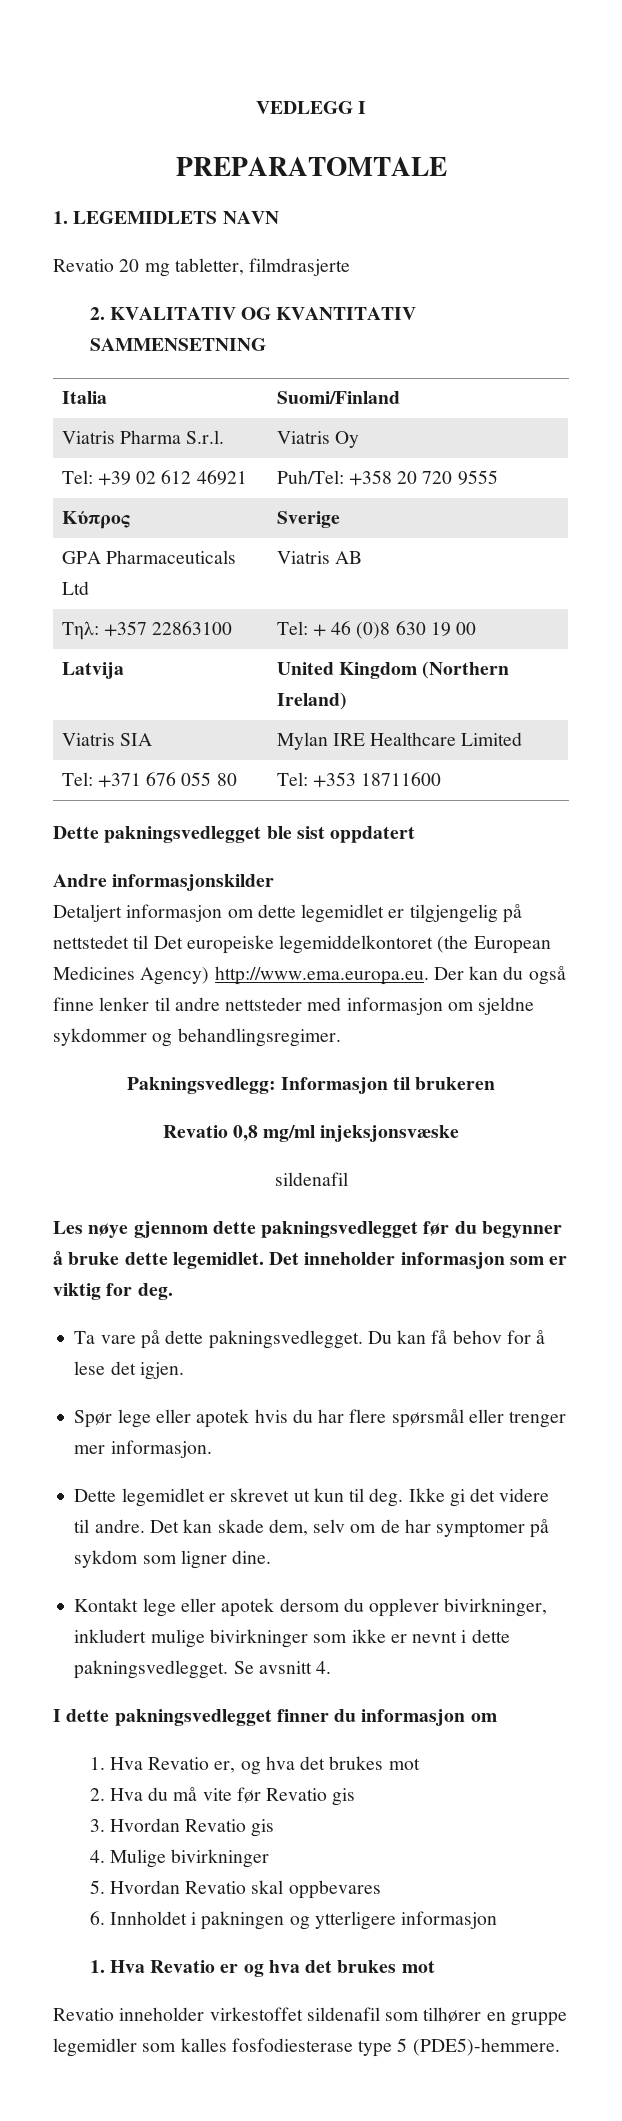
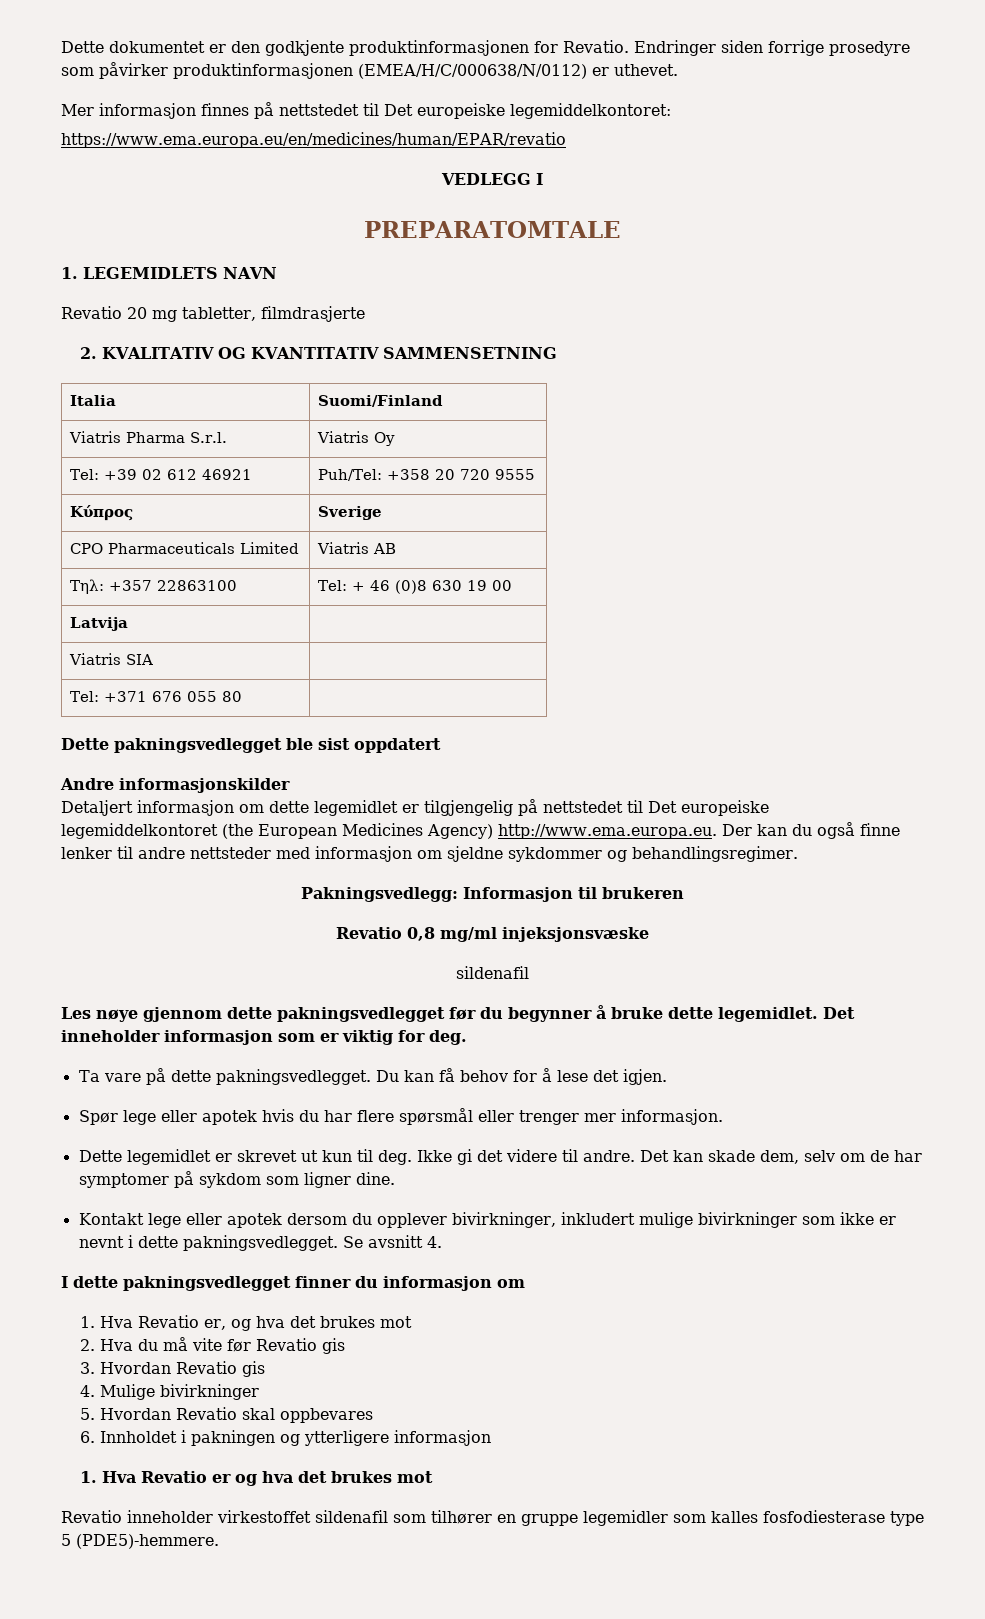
+ Dette dokumentet er den godkjente produktinformasjonen for Revatio. Endringer siden forrige prosedyre som påvirker produktinformasjonen (EMEA/H/C/000638/N/0112) er uthevet.
+ Mer informasjon finnes på nettstedet til Det europeiske legemiddelkontoret:
+ https://www.ema.europa.eu/en/medicines/human/EPAR/revatio
- GPA Pharmaceuticals Ltd | Viatris AB
+ CPO Pharmaceuticals Limited | Viatris AB
- Latvija | United Kingdom (Northern Ireland)
- Viatris SIA | Mylan IRE Healthcare Limited
+ Latvija |
+ Viatris SIA |
- Tel: +371 676 055 80 | Tel: +353 18711600
+ Tel: +371 676 055 80 |

